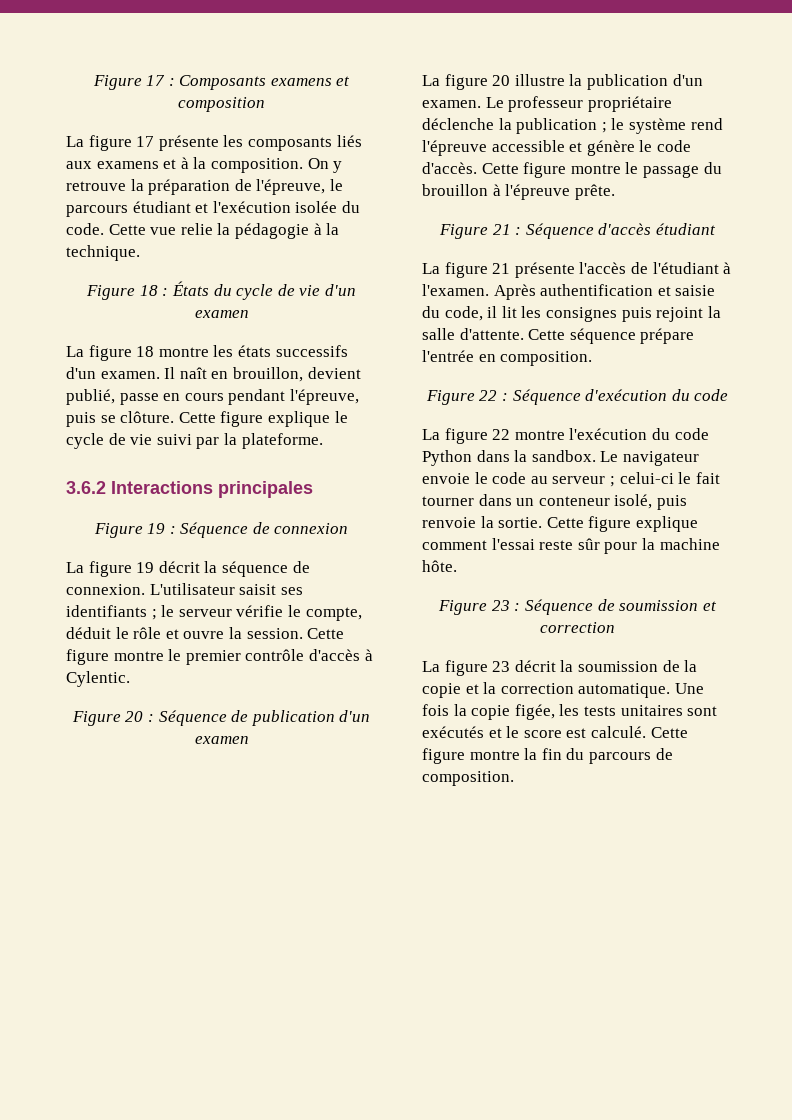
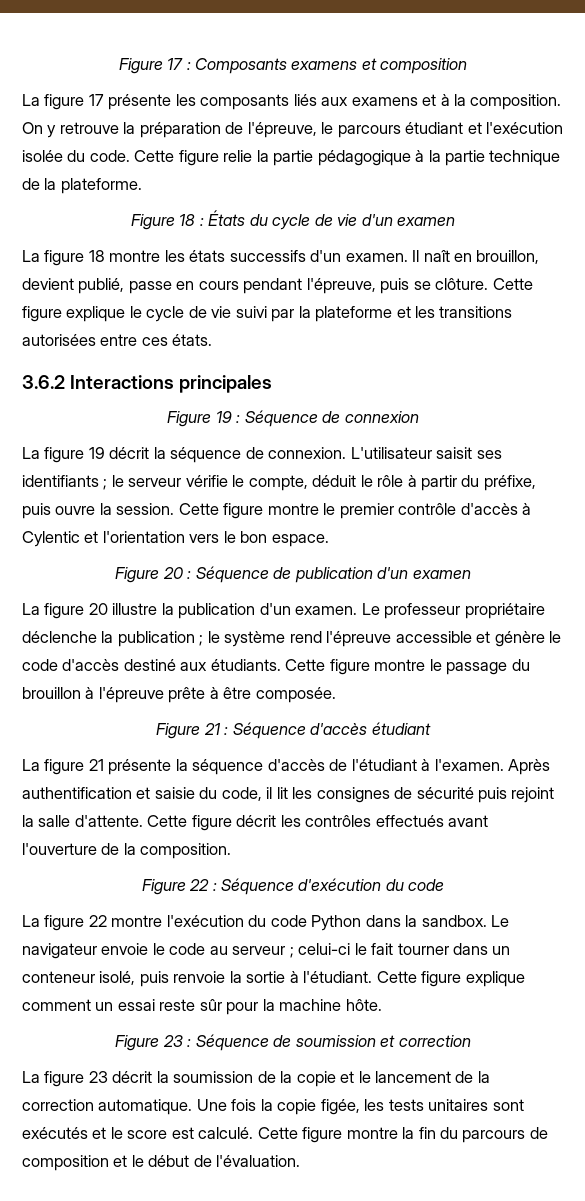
- Cette vue relie la pédagogie à la technique.
+ Cette figure relie la partie pédagogique à la partie technique de la plateforme.
- Cette figure explique le cycle de vie suivi par la plateforme.
+ Cette figure explique le cycle de vie suivi par la plateforme et les transitions autorisées entre ces états.
- L'utilisateur saisit ses identifiants ; le serveur vérifie le compte, déduit le rôle et ouvre la session.
+ L'utilisateur saisit ses identifiants ; le serveur vérifie le compte, déduit le rôle à partir du préfixe, puis ouvre la session.
- Cette figure montre le premier contrôle d'accès à Cylentic.
+ Cette figure montre le premier contrôle d'accès à Cylentic et l'orientation vers le bon espace.
- Le professeur propriétaire déclenche la publication ; le système rend l'épreuve accessible et génère le code d'accès.
+ Le professeur propriétaire déclenche la publication ; le système rend l'épreuve accessible et génère le code d'accès destiné aux étudiants.
- Cette figure montre le passage du brouillon à l'épreuve prête.
+ Cette figure montre le passage du brouillon à l'épreuve prête à être composée.
- La figure 21 présente l'accès de l'étudiant à l'examen.
+ La figure 21 présente la séquence d'accès de l'étudiant à l'examen.
- Après authentification et saisie du code, il lit les consignes puis rejoint la salle d'attente.
+ Après authentification et saisie du code, il lit les consignes de sécurité puis rejoint la salle d'attente.
- Cette séquence prépare l'entrée en composition.
+ Cette figure décrit les contrôles effectués avant l'ouverture de la composition.
- Le navigateur envoie le code au serveur ; celui-ci le fait tourner dans un conteneur isolé, puis renvoie la sortie.
+ Le navigateur envoie le code au serveur ; celui-ci le fait tourner dans un conteneur isolé, puis renvoie la sortie à l'étudiant.
- Cette figure explique comment l'essai reste sûr pour la machine hôte.
+ Cette figure explique comment un essai reste sûr pour la machine hôte.
- La figure 23 décrit la soumission de la copie et la correction automatique.
+ La figure 23 décrit la soumission de la copie et le lancement de la correction automatique.
- Cette figure montre la fin du parcours de composition.
+ Cette figure montre la fin du parcours de composition et le début de l'évaluation.

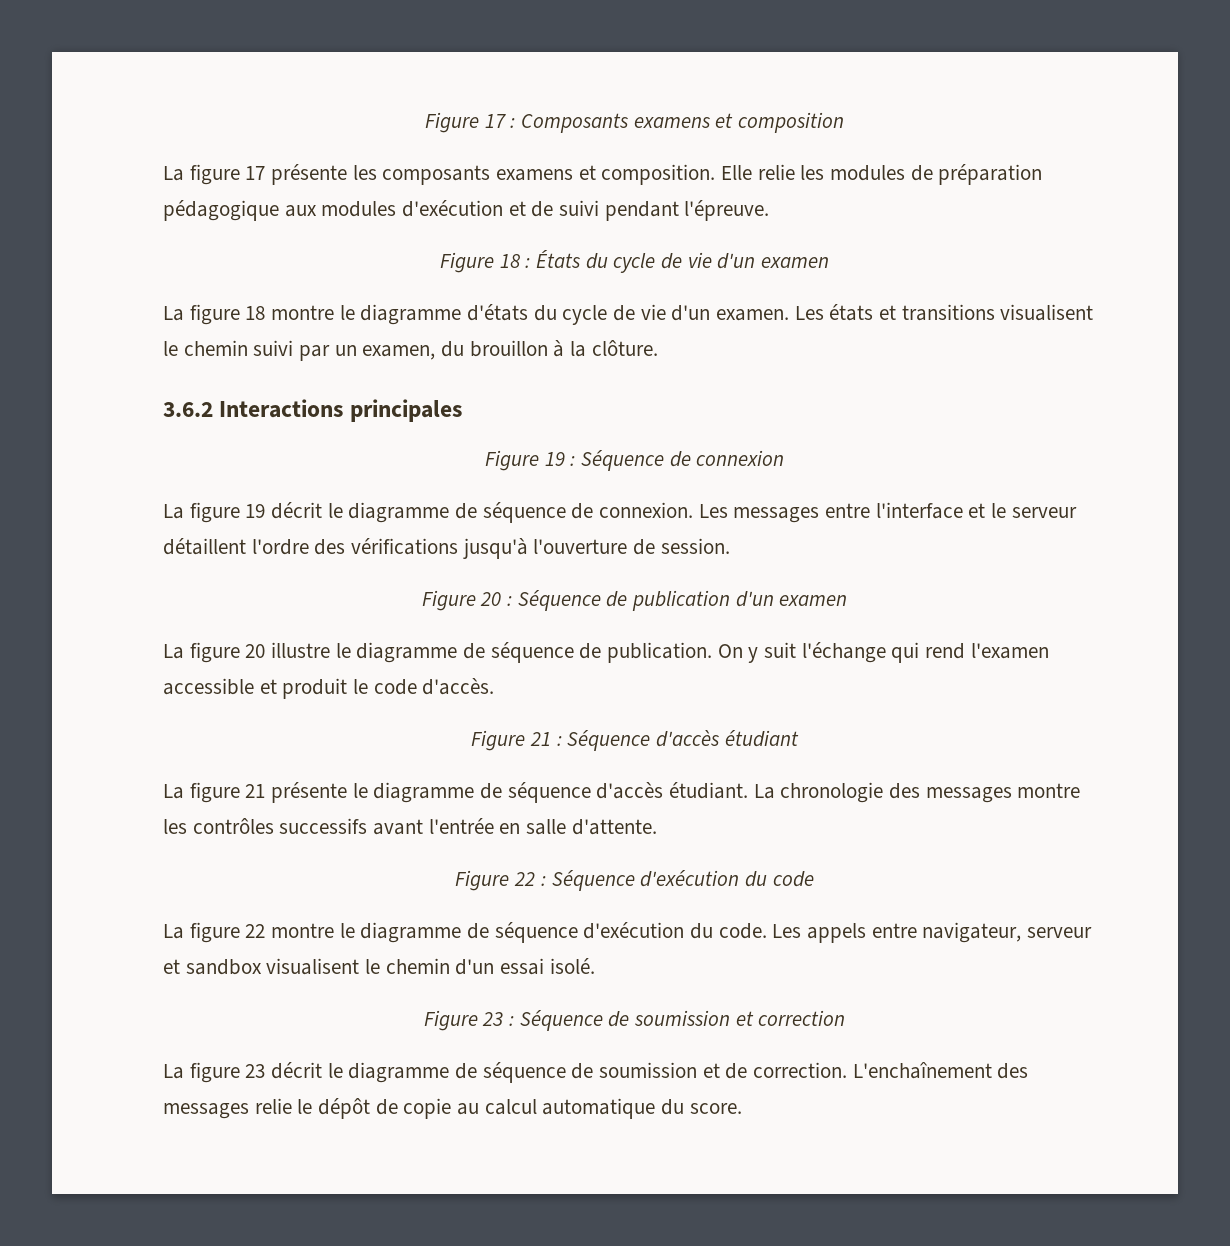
- La figure 17 présente les composants liés aux examens et à la composition. On y retrouve la préparation de l'épreuve, le parcours étudiant et l'exécution isolée du code. Cette figure relie la partie pédagogique à la partie technique de la plateforme.
+ La figure 17 présente les composants examens et composition. Elle relie les modules de préparation pédagogique aux modules d'exécution et de suivi pendant l'épreuve.
- La figure 18 montre les états successifs d'un examen. Il naît en brouillon, devient publié, passe en cours pendant l'épreuve, puis se clôture. Cette figure explique le cycle de vie suivi par la plateforme et les transitions autorisées entre ces états.
+ La figure 18 montre le diagramme d'états du cycle de vie d'un examen. Les états et transitions visualisent le chemin suivi par un examen, du brouillon à la clôture.
- La figure 19 décrit la séquence de connexion. L'utilisateur saisit ses identifiants ; le serveur vérifie le compte, déduit le rôle à partir du préfixe, puis ouvre la session. Cette figure montre le premier contrôle d'accès à Cylentic et l'orientation vers le bon espace.
+ La figure 19 décrit le diagramme de séquence de connexion. Les messages entre l'interface et le serveur détaillent l'ordre des vérifications jusqu'à l'ouverture de session.
- La figure 20 illustre la publication d'un examen. Le professeur propriétaire déclenche la publication ; le système rend l'épreuve accessible et génère le code d'accès destiné aux étudiants. Cette figure montre le passage du brouillon à l'épreuve prête à être composée.
+ La figure 20 illustre le diagramme de séquence de publication. On y suit l'échange qui rend l'examen accessible et produit le code d'accès.
- La figure 21 présente la séquence d'accès de l'étudiant à l'examen. Après authentification et saisie du code, il lit les consignes de sécurité puis rejoint la salle d'attente. Cette figure décrit les contrôles effectués avant l'ouverture de la composition.
+ La figure 21 présente le diagramme de séquence d'accès étudiant. La chronologie des messages montre les contrôles successifs avant l'entrée en salle d'attente.
- La figure 22 montre l'exécution du code Python dans la sandbox. Le navigateur envoie le code au serveur ; celui-ci le fait tourner dans un conteneur isolé, puis renvoie la sortie à l'étudiant. Cette figure explique comment un essai reste sûr pour la machine hôte.
+ La figure 22 montre le diagramme de séquence d'exécution du code. Les appels entre navigateur, serveur et sandbox visualisent le chemin d'un essai isolé.
- La figure 23 décrit la soumission de la copie et le lancement de la correction automatique. Une fois la copie figée, les tests unitaires sont exécutés et le score est calculé. Cette figure montre la fin du parcours de composition et le début de l'évaluation.
+ La figure 23 décrit le diagramme de séquence de soumission et de correction. L'enchaînement des messages relie le dépôt de copie au calcul automatique du score.

